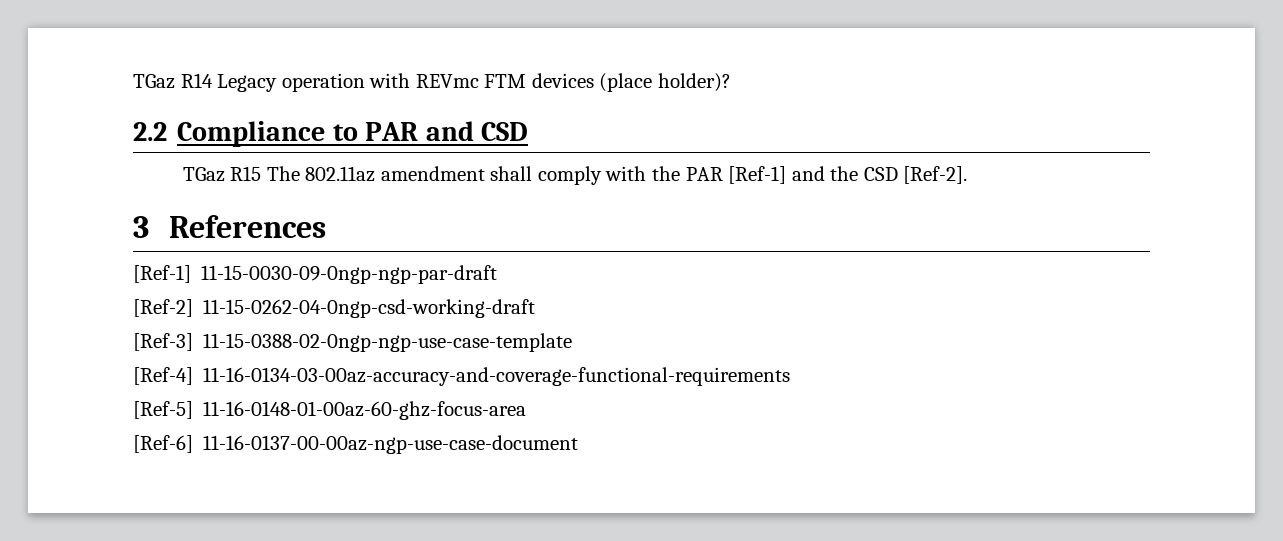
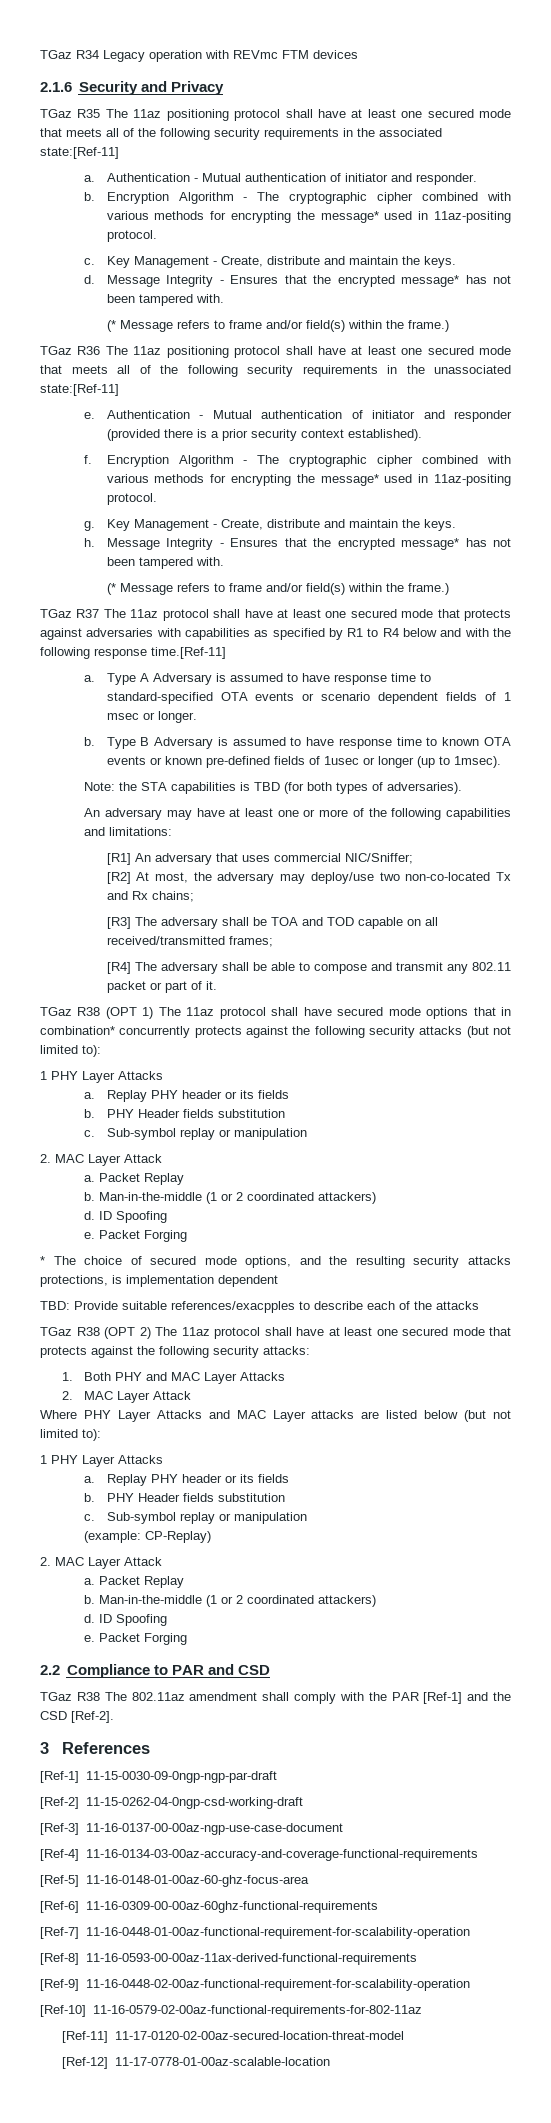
- TGaz R14 Legacy operation with REVmc FTM devices (place holder)?
+ TGaz R34 Legacy operation with REVmc FTM devices
+ 2.1.6 Security and Privacy
+ TGaz R35 The 11az positioning protocol shall have at least one secured mode that meets all of the following security requirements in the associated state:[Ref-11]
+ a. Authentication - Mutual authentication of initiator and responder.
+ b. Encryption Algorithm - The cryptographic cipher combined with various methods for encrypting the message* used in 11az-positing protocol.
+ c. Key Management - Create, distribute and maintain the keys.
+ d. Message Integrity - Ensures that the encrypted message* has not been tampered with.
+ (* Message refers to frame and/or field(s) within the frame.)
+ TGaz R36 The 11az positioning protocol shall have at least one secured mode that meets all of the following security requirements in the unassociated state:[Ref-11]
+ e. Authentication - Mutual authentication of initiator and responder (provided there is a prior security context established).
+ f. Encryption Algorithm - The cryptographic cipher combined with various methods for encrypting the message* used in 11az-positing protocol.
+ g. Key Management - Create, distribute and maintain the keys.
+ h. Message Integrity - Ensures that the encrypted message* has not been tampered with.
+ (* Message refers to frame and/or field(s) within the frame.)
+ TGaz R37 The 11az protocol shall have at least one secured mode that protects against adversaries with capabilities as specified by R1 to R4 below and with the following response time.[Ref-11]
+ a. Type A Adversary is assumed to have response time to standard-specified OTA events or scenario dependent fields of 1 msec or longer.
+ b. Type B Adversary is assumed to have response time to known OTA events or known pre-defined fields of 1usec or longer (up to 1msec).
+ Note: the STA capabilities is TBD (for both types of adversaries).
+ An adversary may have at least one or more of the following capabilities and limitations:
+ [R1] An adversary that uses commercial NIC/Sniffer;
+ [R2] At most, the adversary may deploy/use two non-co-located Tx and Rx chains;
+ [R3] The adversary shall be TOA and TOD capable on all received/transmitted frames;
+ [R4] The adversary shall be able to compose and transmit any 802.11 packet or part of it.
+ TGaz R38 (OPT 1) The 11az protocol shall have secured mode options that in combination* concurrently protects against the following security attacks (but not limited to):
+ 1 PHY Layer Attacks
+ a. Replay PHY header or its fields
+ b. PHY Header fields substitution
+ c. Sub-symbol replay or manipulation
+ 2. MAC Layer Attack
+ a. Packet Replay
+ b. Man-in-the-middle (1 or 2 coordinated attackers)
+ d. ID Spoofing
+ e. Packet Forging
+ * The choice of secured mode options, and the resulting security attacks protections, is implementation dependent
+ TBD: Provide suitable references/exacpples to describe each of the attacks
+ TGaz R38 (OPT 2) The 11az protocol shall have at least one secured mode that protects against the following security attacks:
+ 1. Both PHY and MAC Layer Attacks
+ 2. MAC Layer Attack
+ Where PHY Layer Attacks and MAC Layer attacks are listed below (but not limited to):
+ 1 PHY Layer Attacks
+ a. Replay PHY header or its fields
+ b. PHY Header fields substitution
+ c. Sub-symbol replay or manipulation
+ (example: CP-Replay)
+ 2. MAC Layer Attack
+ a. Packet Replay
+ b. Man-in-the-middle (1 or 2 coordinated attackers)
+ d. ID Spoofing
+ e. Packet Forging
- TGaz R15 The 802.11az amendment shall comply with the PAR [Ref-1] and the CSD [Ref-2].
+ TGaz R38 The 802.11az amendment shall comply with the PAR [Ref-1] and the CSD [Ref-2].
- [Ref-3] 11-15-0388-02-0ngp-ngp-use-case-template
+ [Ref-3] 11-16-0137-00-00az-ngp-use-case-document
- [Ref-6] 11-16-0137-00-00az-ngp-use-case-document
+ [Ref-6] 11-16-0309-00-00az-60ghz-functional-requirements
+ [Ref-7] 11-16-0448-01-00az-functional-requirement-for-scalability-operation
+ [Ref-8] 11-16-0593-00-00az-11ax-derived-functional-requirements
+ [Ref-9] 11-16-0448-02-00az-functional-requirement-for-scalability-operation
+ [Ref-10] 11-16-0579-02-00az-functional-requirements-for-802-11az
+ [Ref-11] 11-17-0120-02-00az-secured-location-threat-model
+ [Ref-12] 11-17-0778-01-00az-scalable-location

